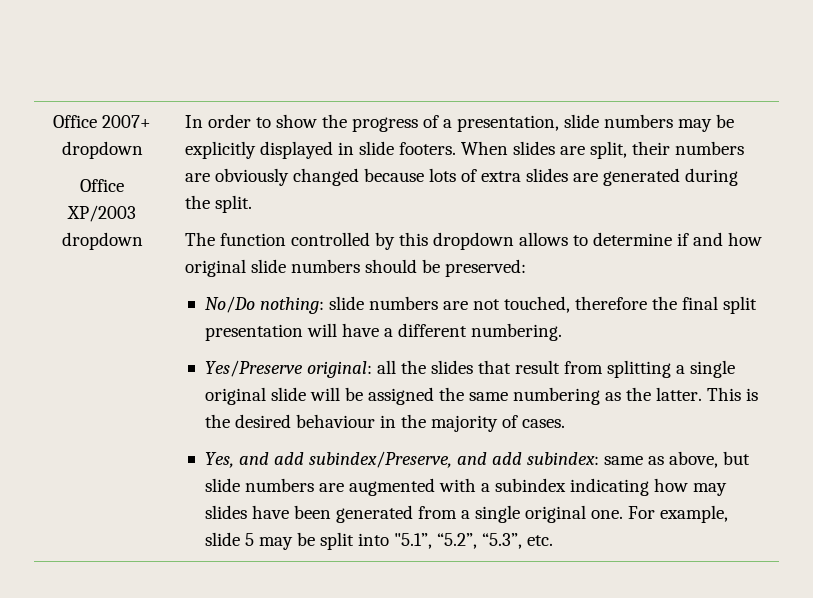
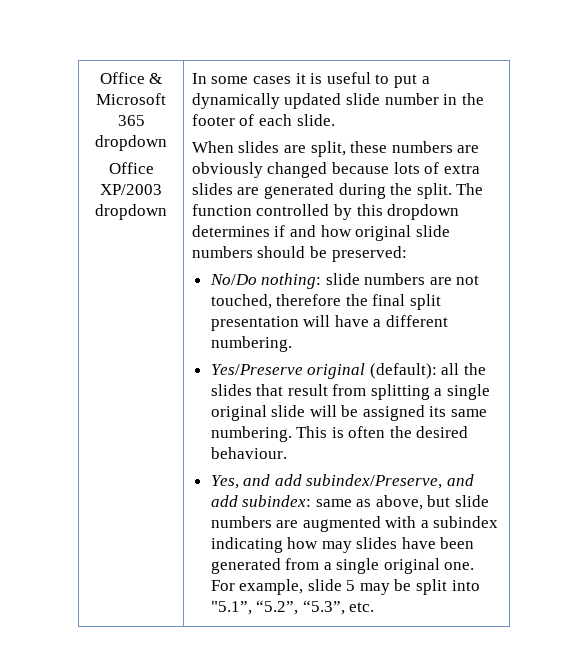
- Office 2007+ dropdown
+ Office & Microsoft 365 dropdown
- In order to show the progress of a presentation, slide numbers may be explicitly displayed in slide footers. When slides are split, their numbers are obviously changed because lots of extra slides are generated during the split.
- The function controlled by this dropdown allows to determine if and how original slide numbers should be preserved:
+ In some cases it is useful to put a dynamically updated slide number in the footer of each slide.
+ When slides are split, these numbers are obviously changed because lots of extra slides are generated during the split. The function controlled by this dropdown determines if and how original slide numbers should be preserved:
- Yes/Preserve original: all the slides that result from splitting a single original slide will be assigned the same numbering as the latter.
+ Yes/Preserve original (default): all the slides that result from splitting a single original slide will be assigned its same numbering.
- This is the desired behaviour in the majority of cases.
+ This is often the desired behaviour.

